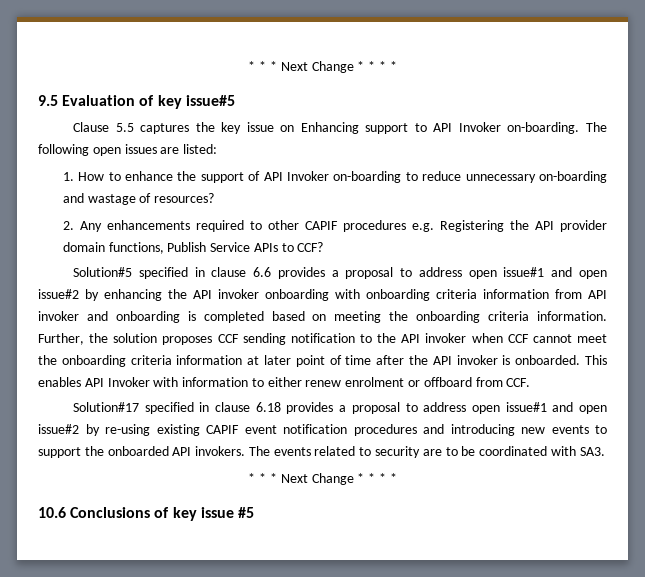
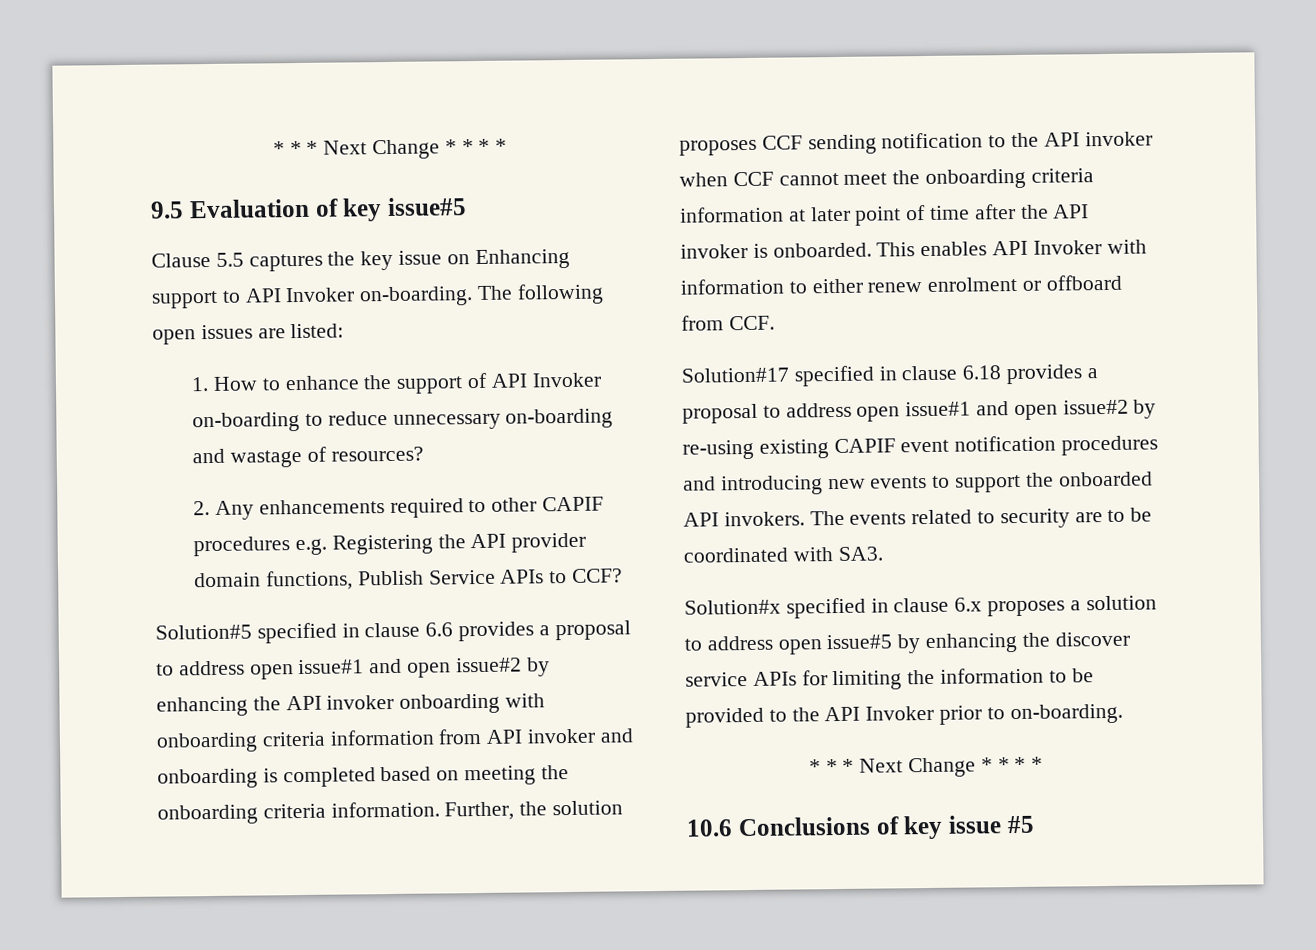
+ Solution#x specified in clause 6.x proposes a solution to address open issue#5 by enhancing the discover service APIs for limiting the information to be provided to the API Invoker prior to on-boarding.

